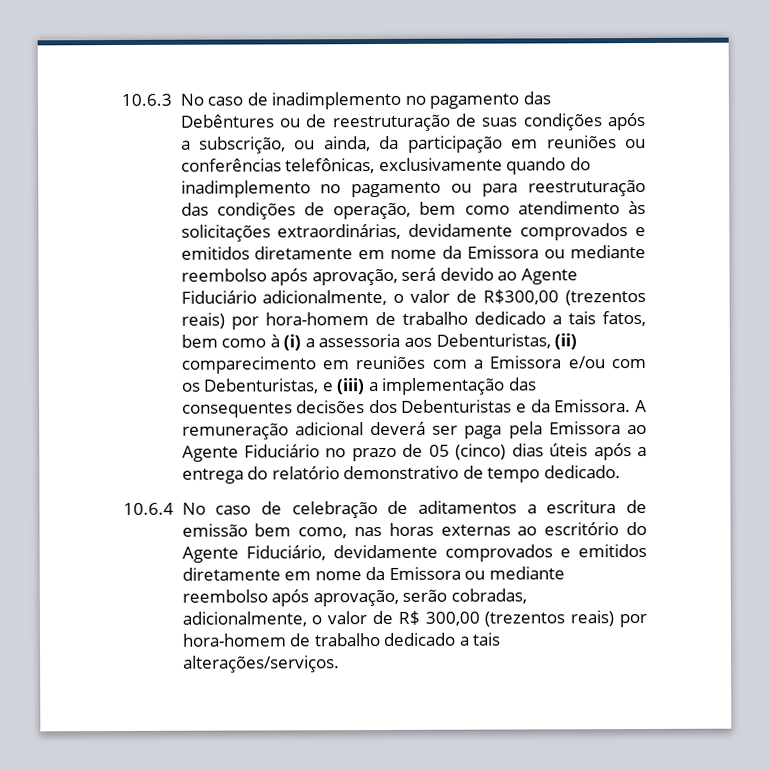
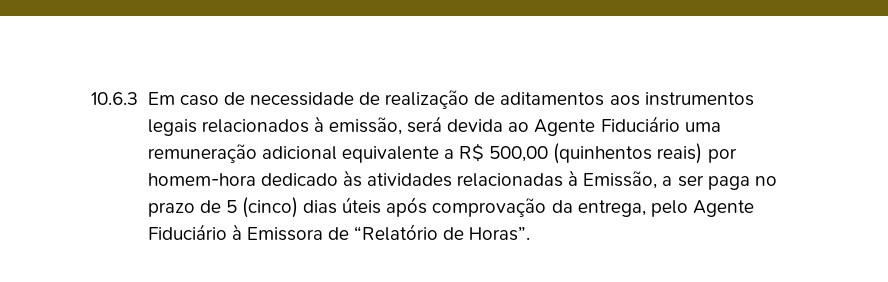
- 10.6.3 No caso de inadimplemento no pagamento das Debêntures ou de reestruturação de suas condições após a subscrição, ou ainda, da participação em reuniões ou conferências telefônicas, exclusivamente quando do inadimplemento no pagamento ou para reestruturação das condições de operação, bem como atendimento às solicitações extraordinárias, devidamente comprovados e emitidos diretamente em nome da Emissora ou mediante reembolso após aprovação, será devido ao Agente Fiduciário adicionalmente, o valor de R$300,00 (trezentos reais) por hora-homem de trabalho dedicado a tais fatos, bem como à (i) a assessoria aos Debenturistas, (ii) comparecimento em reuniões com a Emissora e/ou com os Debenturistas, e (iii) a implementação das consequentes decisões dos Debenturistas e da Emissora. A remuneração adicional deverá ser paga pela Emissora ao Agente Fiduciário no prazo de 05 (cinco) dias úteis após a entrega do relatório demonstrativo de tempo dedicado.
- 10.6.4 No caso de celebração de aditamentos a escritura de emissão bem como, nas horas externas ao escritório do Agente Fiduciário, devidamente comprovados e emitidos diretamente em nome da Emissora ou mediante reembolso após aprovação, serão cobradas, adicionalmente, o valor de R$ 300,00 (trezentos reais) por hora-homem de trabalho dedicado a tais alterações/serviços.
+ 10.6.3 Em caso de necessidade de realização de aditamentos aos instrumentos legais relacionados à emissão, será devida ao Agente Fiduciário uma remuneração adicional equivalente a R$ 500,00 (quinhentos reais) por homem-hora dedicado às atividades relacionadas à Emissão, a ser paga no prazo de 5 (cinco) dias úteis após comprovação da entrega, pelo Agente Fiduciário à Emissora de “Relatório de Horas”.

